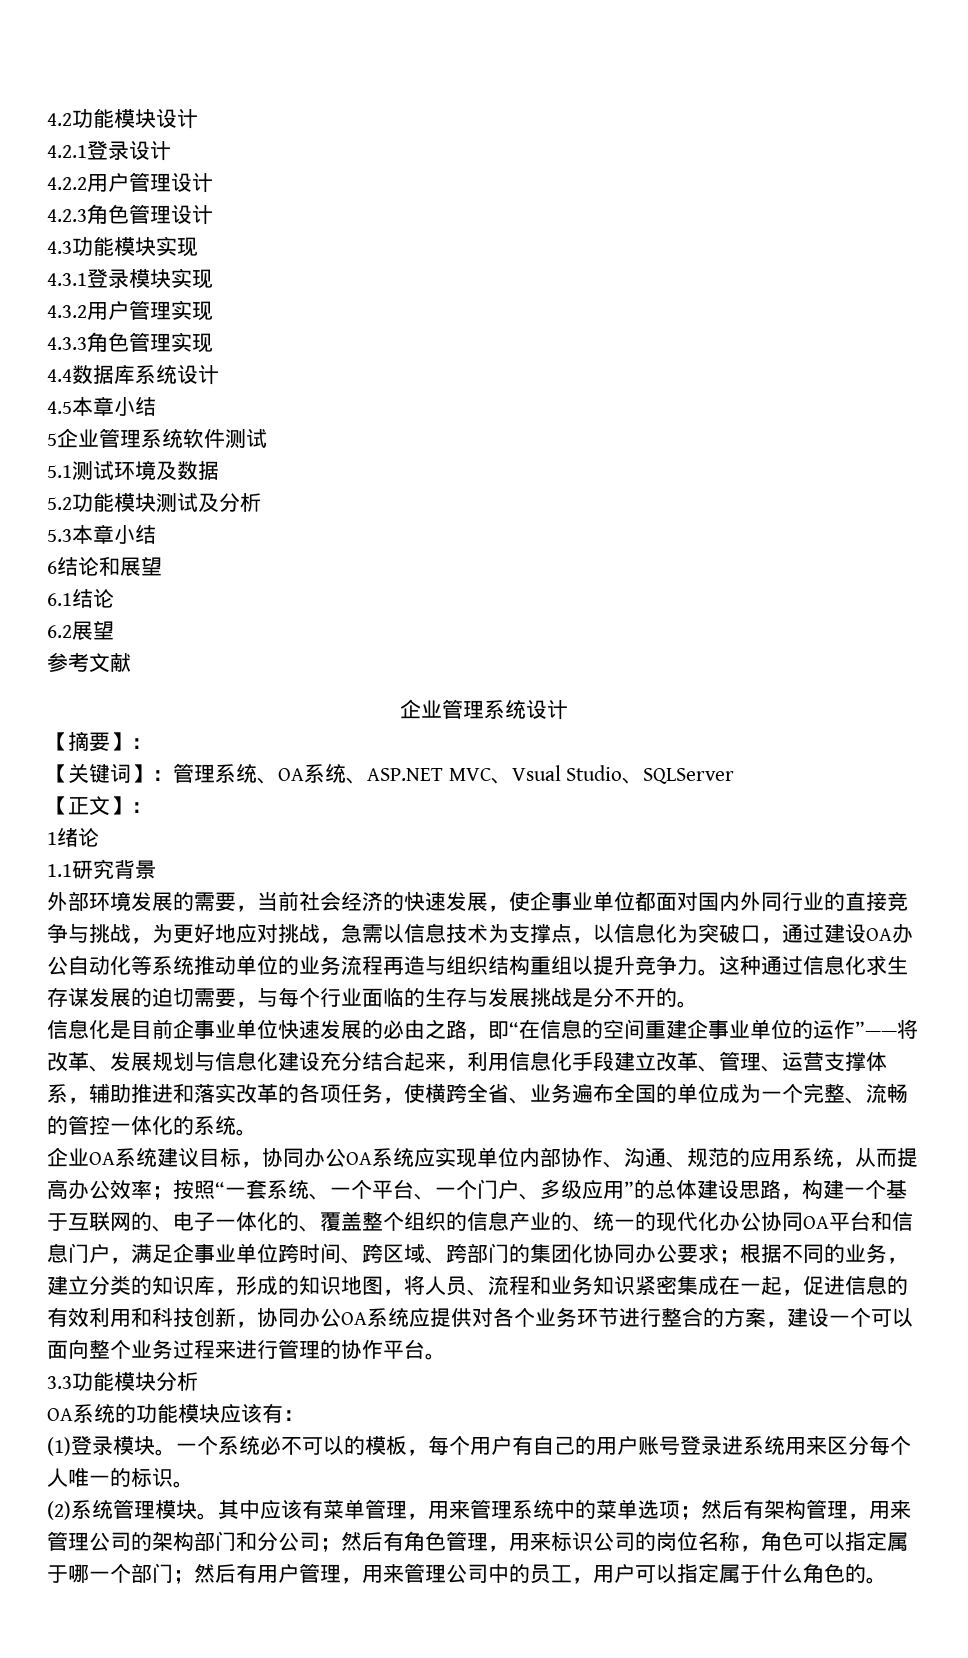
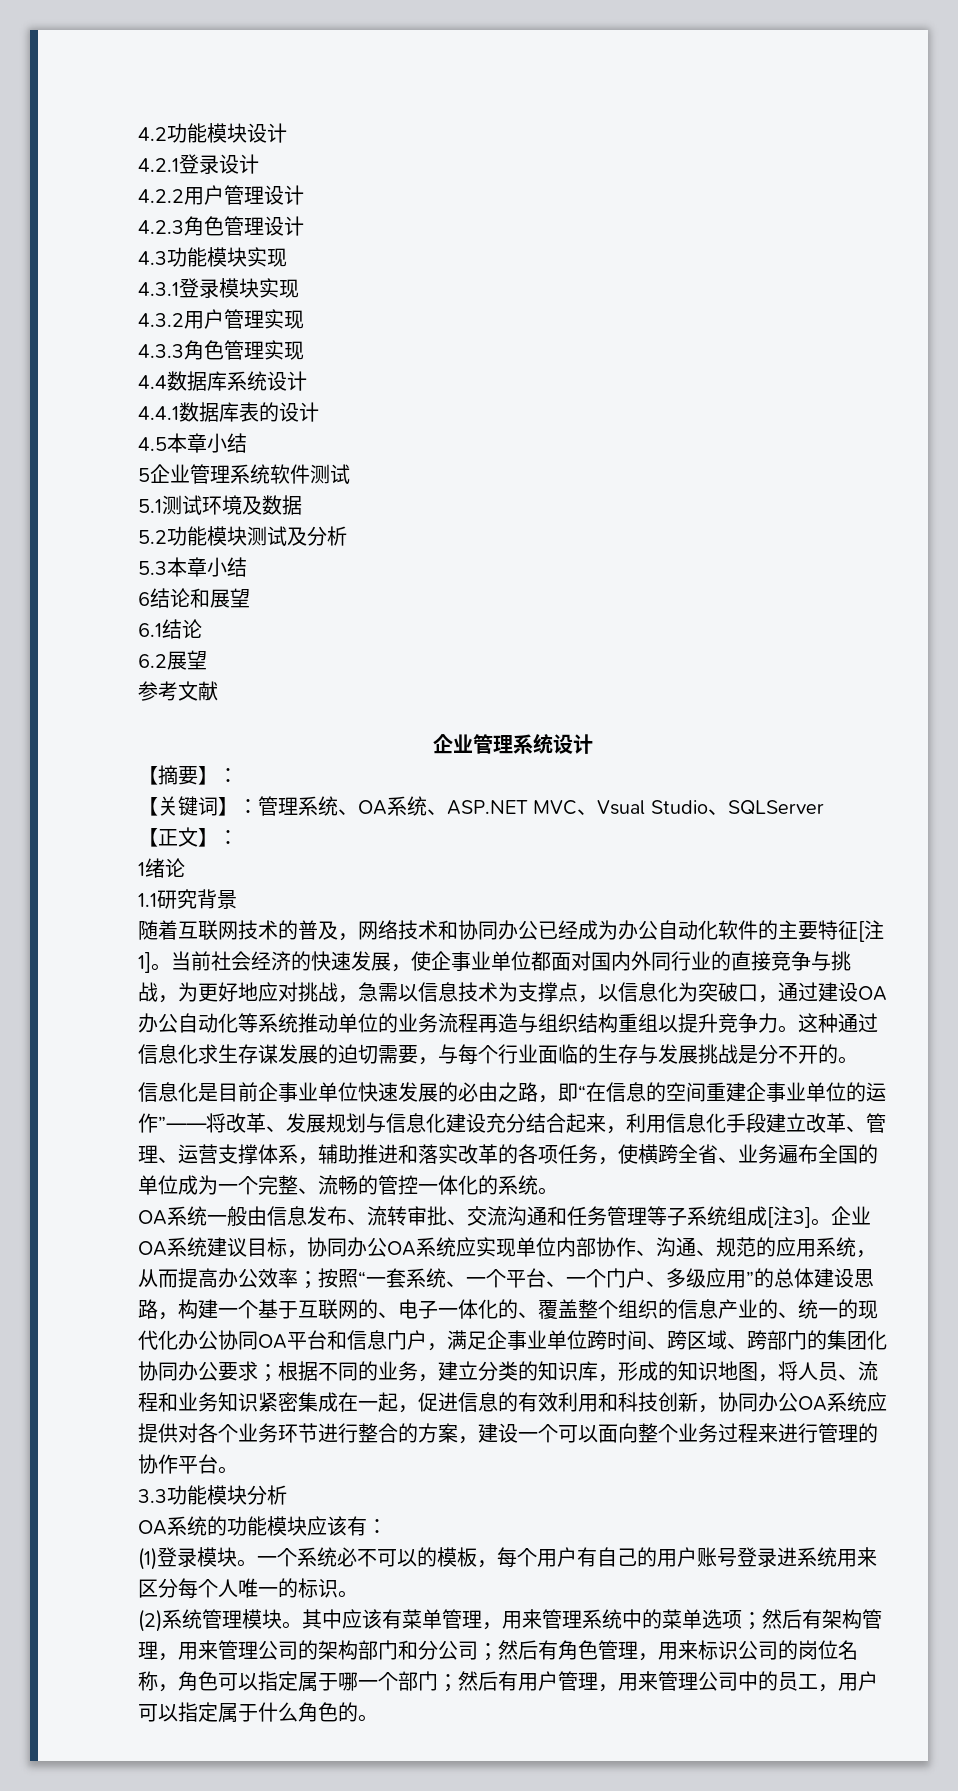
+ 4.4.1数据库表的设计
- 外部环境发展的需要，当前社会经济的快速发展，使企事业单位都面对国内外同行业的直接竞争与挑战，为更好地应对挑战，急需以信息技术为支撑点，以信息化为突破口，通过建设OA办公自动化等系统推动单位的业务流程再造与组织结构重组以提升竞争力。
+ 随着互联网技术的普及，网络技术和协同办公已经成为办公自动化软件的主要特征[注1]。当前社会经济的快速发展，使企事业单位都面对国内外同行业的直接竞争与挑战，为更好地应对挑战，急需以信息技术为支撑点，以信息化为突破口，通过建设OA办公自动化等系统推动单位的业务流程再造与组织结构重组以提升竞争力。
+ OA系统一般由信息发布、流转审批、交流沟通和任务管理等子系统组成[注3]。

